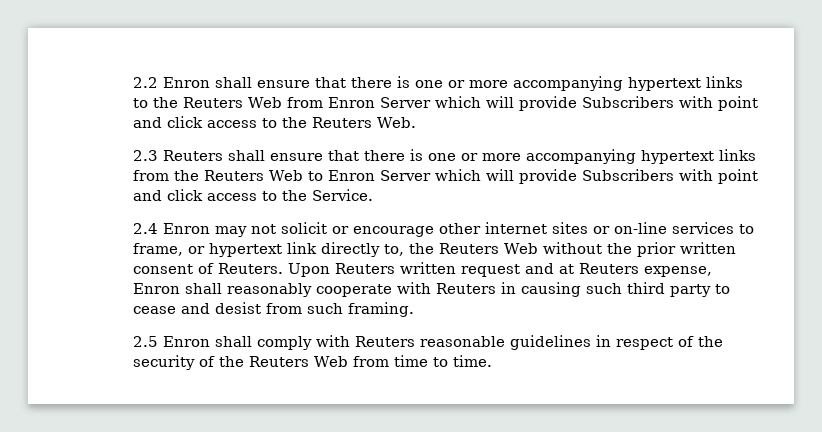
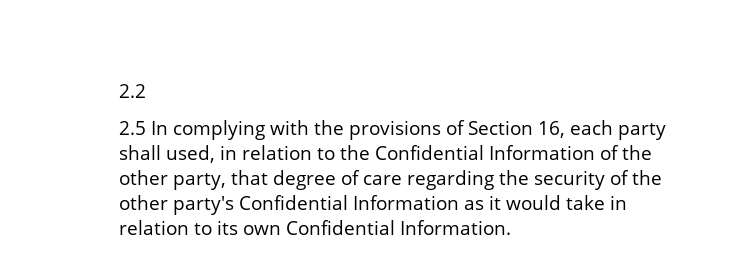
- 2.2 Enron shall ensure that there is one or more accompanying hypertext links to the Reuters Web from Enron Server which will provide Subscribers with point and click access to the Reuters Web.
- 2.3 Reuters shall ensure that there is one or more accompanying hypertext links from the Reuters Web to Enron Server which will provide Subscribers with point and click access to the Service.
- 2.4 Enron may not solicit or encourage other internet sites or on-line services to frame, or hypertext link directly to, the Reuters Web without the prior written consent of Reuters. Upon Reuters written request and at Reuters expense, Enron shall reasonably cooperate with Reuters in causing such third party to cease and desist from such framing.
- 2.5 Enron shall comply with Reuters reasonable guidelines in respect of the security of the Reuters Web from time to time.
+ 2.2
+ 2.5 In complying with the provisions of Section 16, each party shall used, in relation to the Confidential Information of the other party, that degree of care regarding the security of the other party's Confidential Information as it would take in relation to its own Confidential Information.

